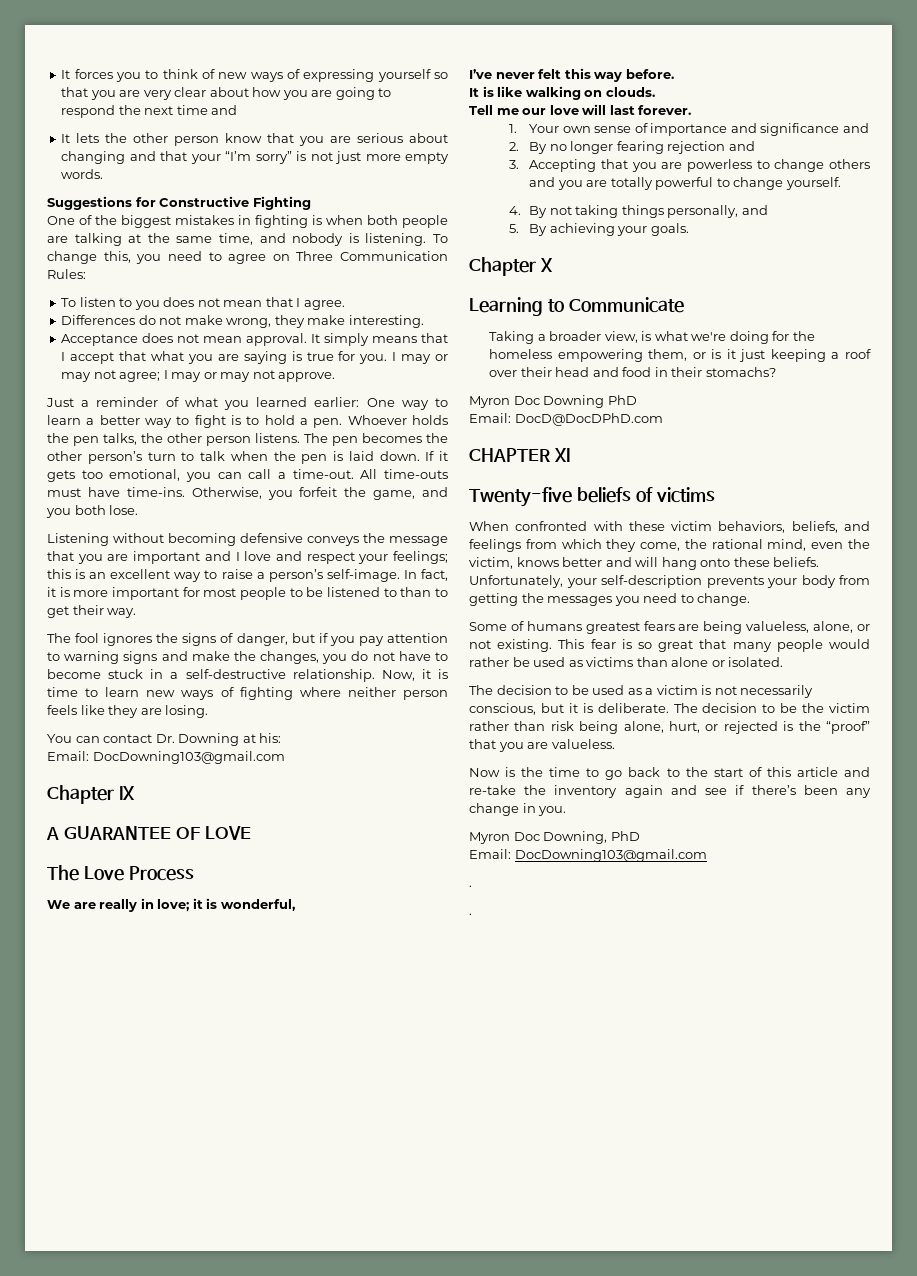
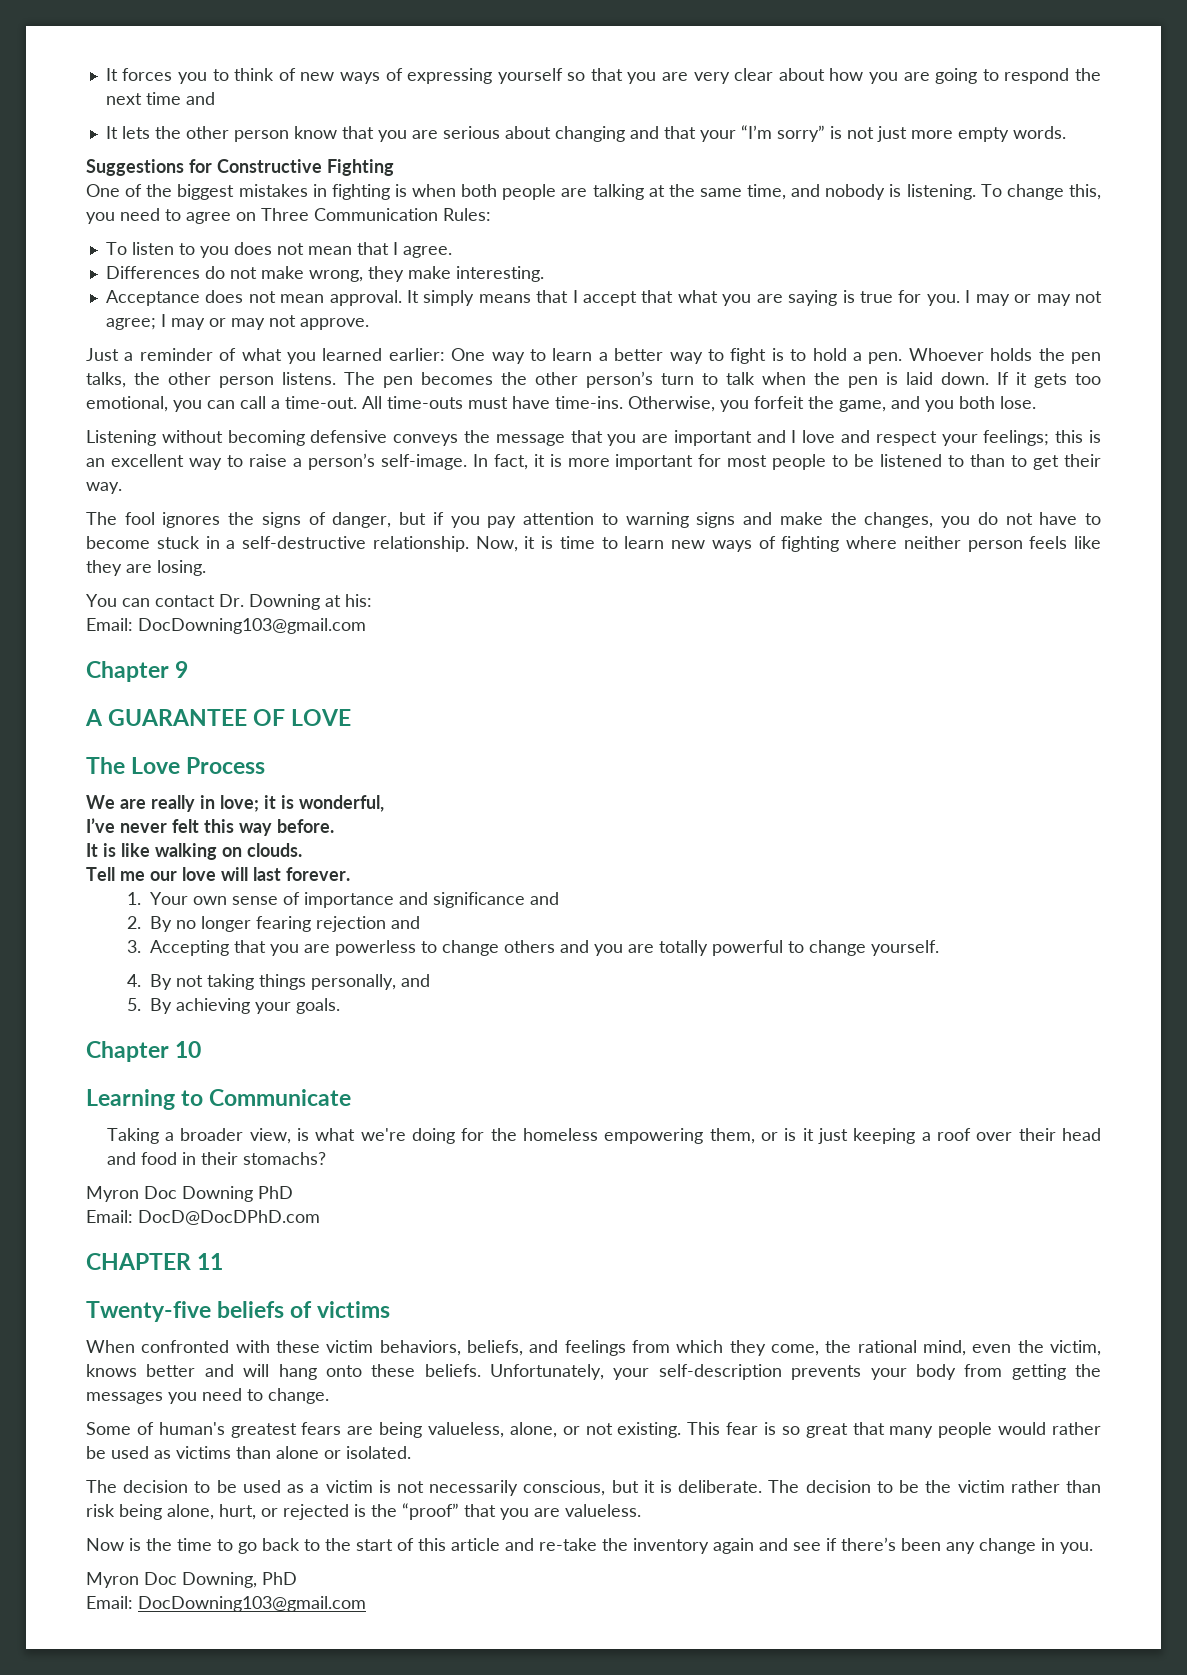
- Chapter IX
+ Chapter 9
- Chapter X
+ Chapter 10
- CHAPTER XI
+ CHAPTER 11
- Some of humans greatest fears are being valueless, alone, or not existing.
+ Some of human's greatest fears are being valueless, alone, or not existing.
  Myron Doc Downing, PhD
  Email: DocDowning103@gmail.com
- .
- .

